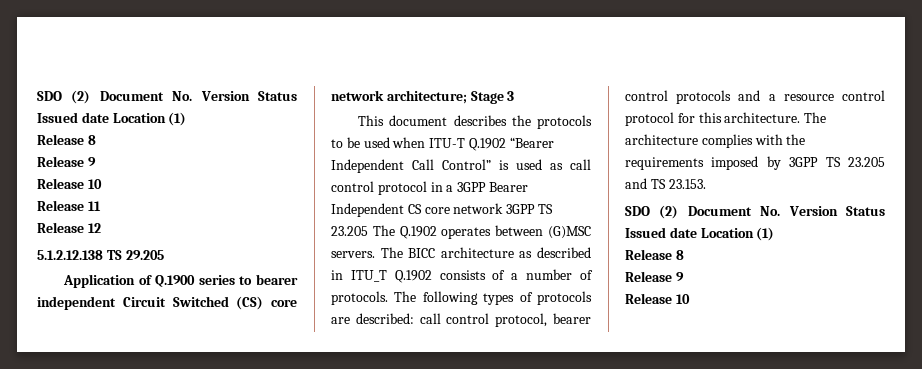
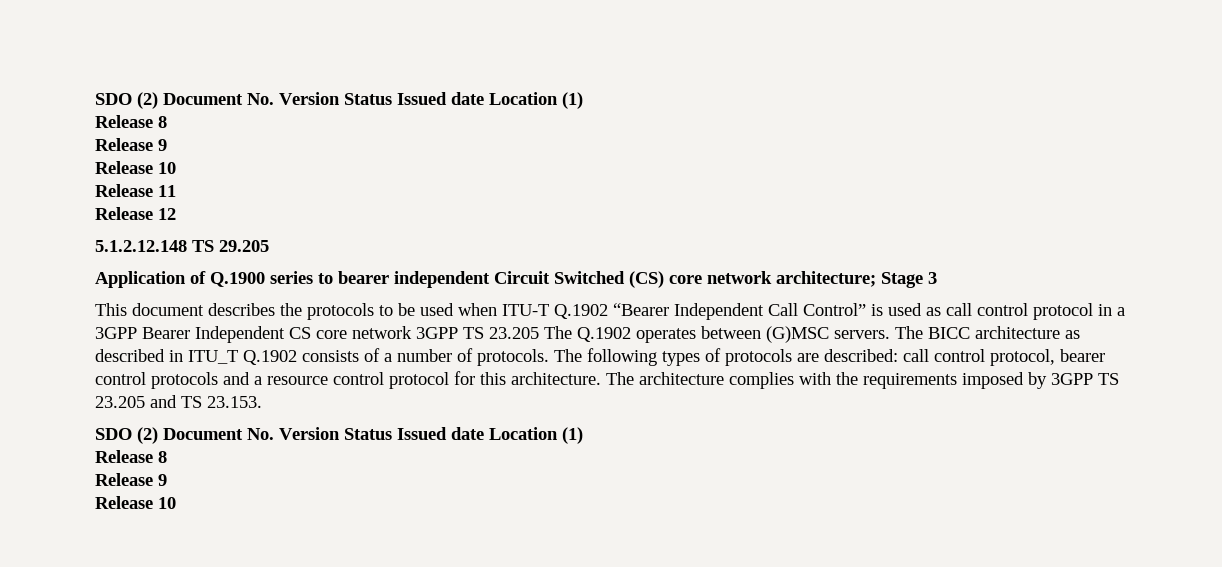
- 5.1.2.12.138 TS 29.205
+ 5.1.2.12.148 TS 29.205

